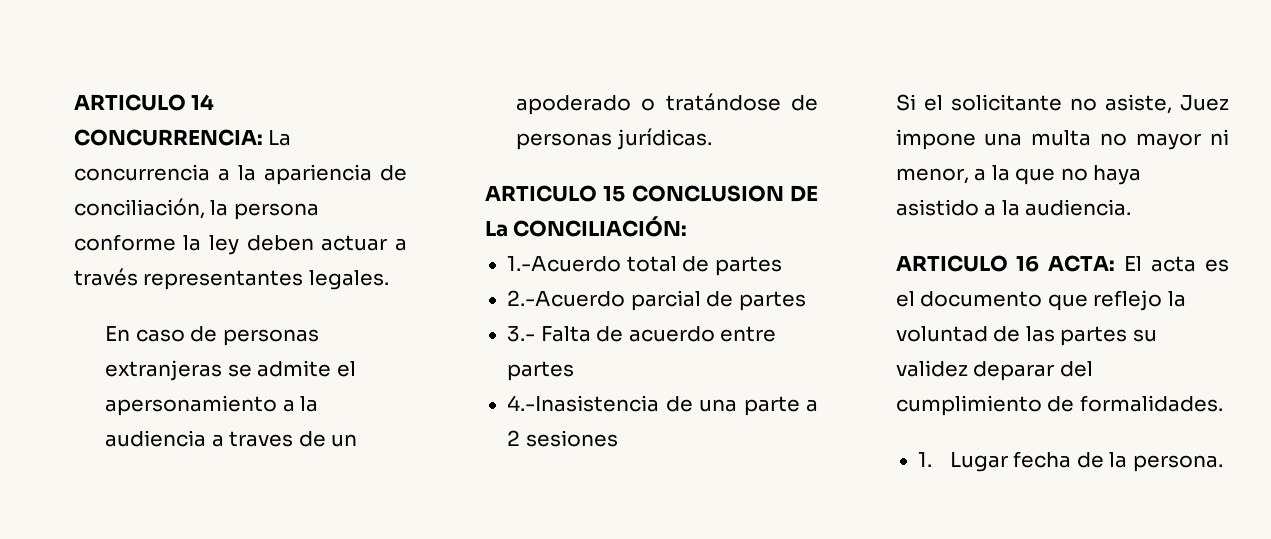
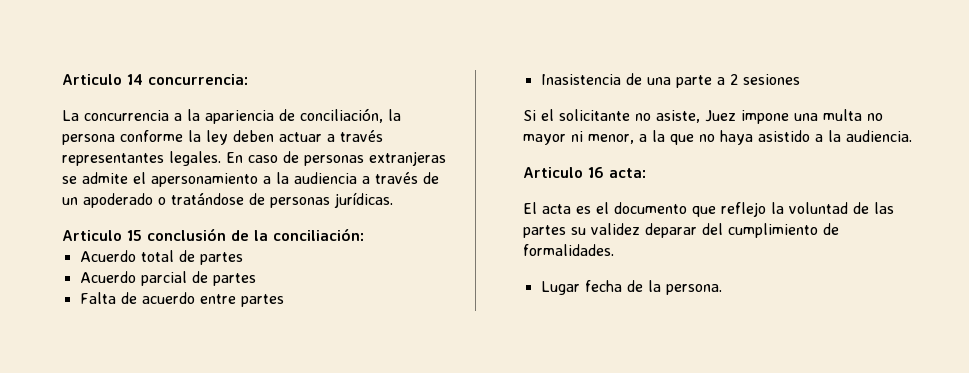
- ARTICULO 14 CONCURRENCIA: La concurrencia a la apariencia de conciliación, la persona conforme la ley deben actuar a través representantes legales.
- En caso de personas extranjeras se admite el apersonamiento a la audiencia a traves de un apoderado o tratándose de personas jurídicas.
+ Articulo 14 concurrencia:
+ La concurrencia a la apariencia de conciliación, la persona conforme la ley deben actuar a través representantes legales. En caso de personas extranjeras se admite el apersonamiento a la audiencia a través de un apoderado o tratándose de personas jurídicas.
- ARTICULO 15 CONCLUSION DE La CONCILIACIÓN:
- 1.-Acuerdo total de partes
+ Articulo 15 conclusión de la conciliación:
+ Acuerdo total de partes
- 2.-Acuerdo parcial de partes
+ Acuerdo parcial de partes
- 3.- Falta de acuerdo entre partes
+ Falta de acuerdo entre partes
- 4.-Inasistencia de una parte a 2 sesiones
+ Inasistencia de una parte a 2 sesiones
- ARTICULO 16 ACTA: El acta es el documento que reflejo la voluntad de las partes su validez deparar del cumplimiento de formalidades.
+ Articulo 16 acta:
+ El acta es el documento que reflejo la voluntad de las partes su validez deparar del cumplimiento de formalidades.
- 1. Lugar fecha de la persona.
+ Lugar fecha de la persona.

